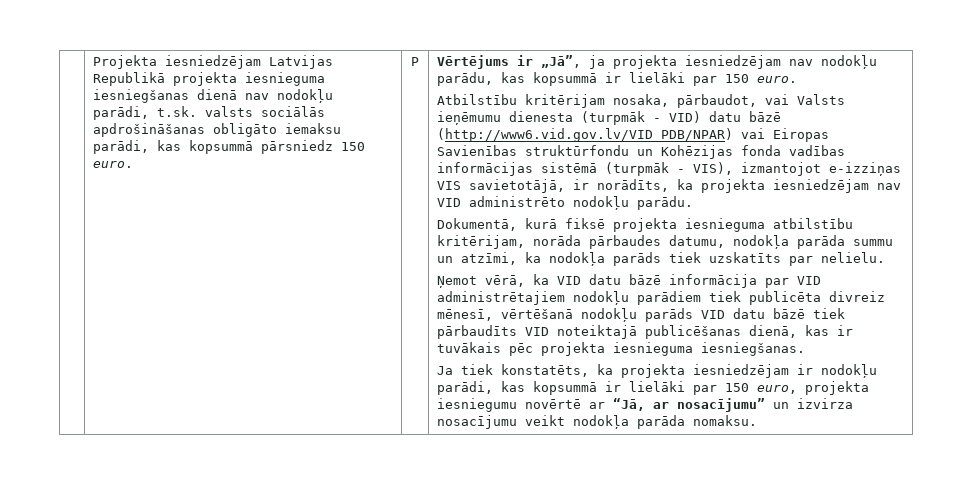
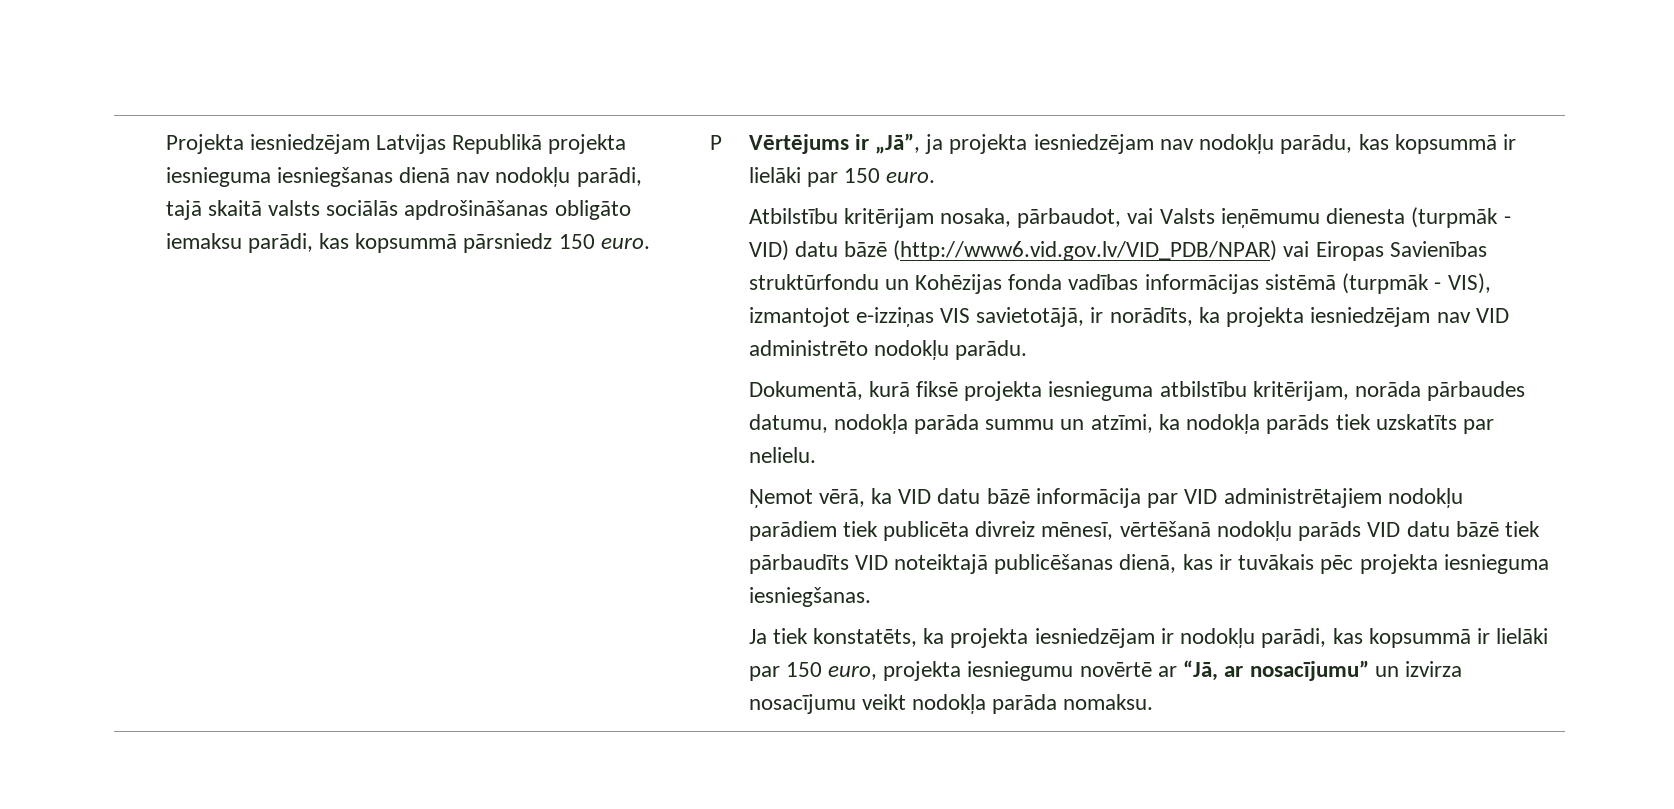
- Projekta iesniedzējam Latvijas Republikā projekta iesnieguma iesniegšanas dienā nav nodokļu parādi, t.sk. valsts sociālās apdrošināšanas obligāto iemaksu parādi, kas kopsummā pārsniedz 150 euro.
+ Projekta iesniedzējam Latvijas Republikā projekta iesnieguma iesniegšanas dienā nav nodokļu parādi, tajā skaitā valsts sociālās apdrošināšanas obligāto iemaksu parādi, kas kopsummā pārsniedz 150 euro.

